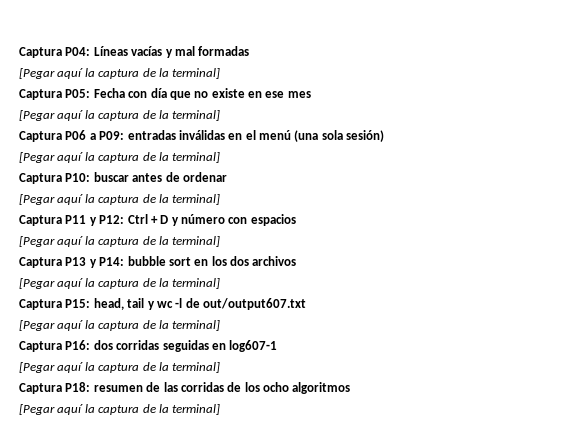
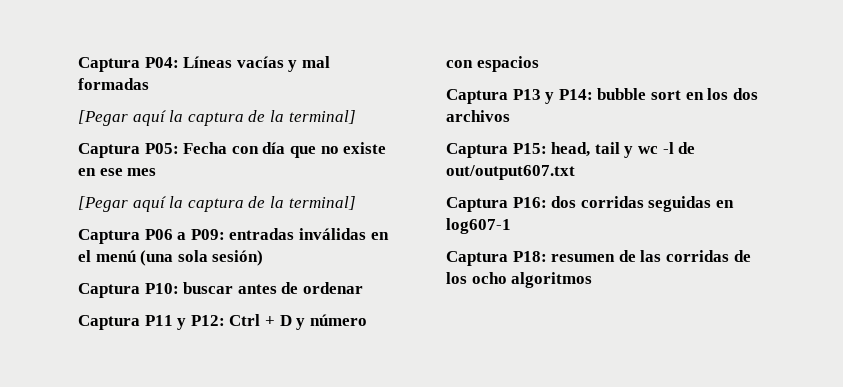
  Captura P06 a P09: entradas inválidas en el menú (una sola sesión)
- [Pegar aquí la captura de la terminal]
  Captura P10: buscar antes de ordenar
- [Pegar aquí la captura de la terminal]
  Captura P11 y P12: Ctrl + D y número con espacios
- [Pegar aquí la captura de la terminal]
  Captura P13 y P14: bubble sort en los dos archivos
- [Pegar aquí la captura de la terminal]
  Captura P15: head, tail y wc -l de out/output607.txt
- [Pegar aquí la captura de la terminal]
  Captura P16: dos corridas seguidas en log607-1
- [Pegar aquí la captura de la terminal]
  Captura P18: resumen de las corridas de los ocho algoritmos
- [Pegar aquí la captura de la terminal]

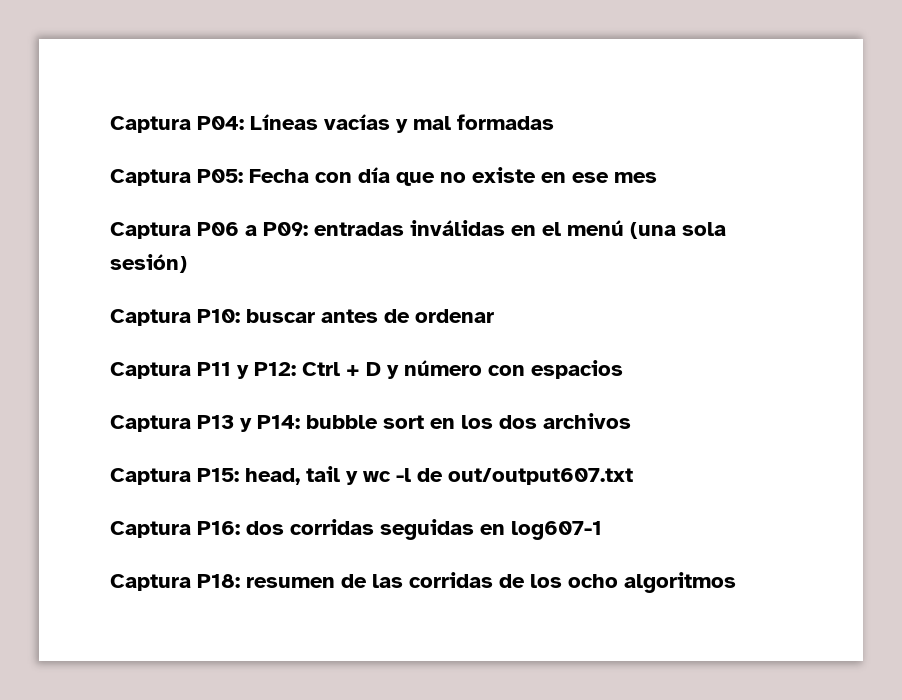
  Captura P04: Líneas vacías y mal formadas
- [Pegar aquí la captura de la terminal]
  Captura P05: Fecha con día que no existe en ese mes
- [Pegar aquí la captura de la terminal]

